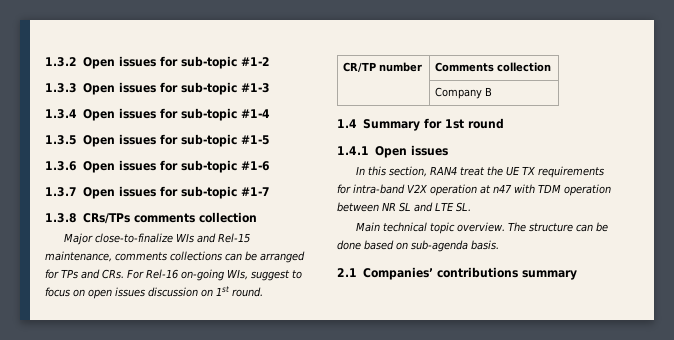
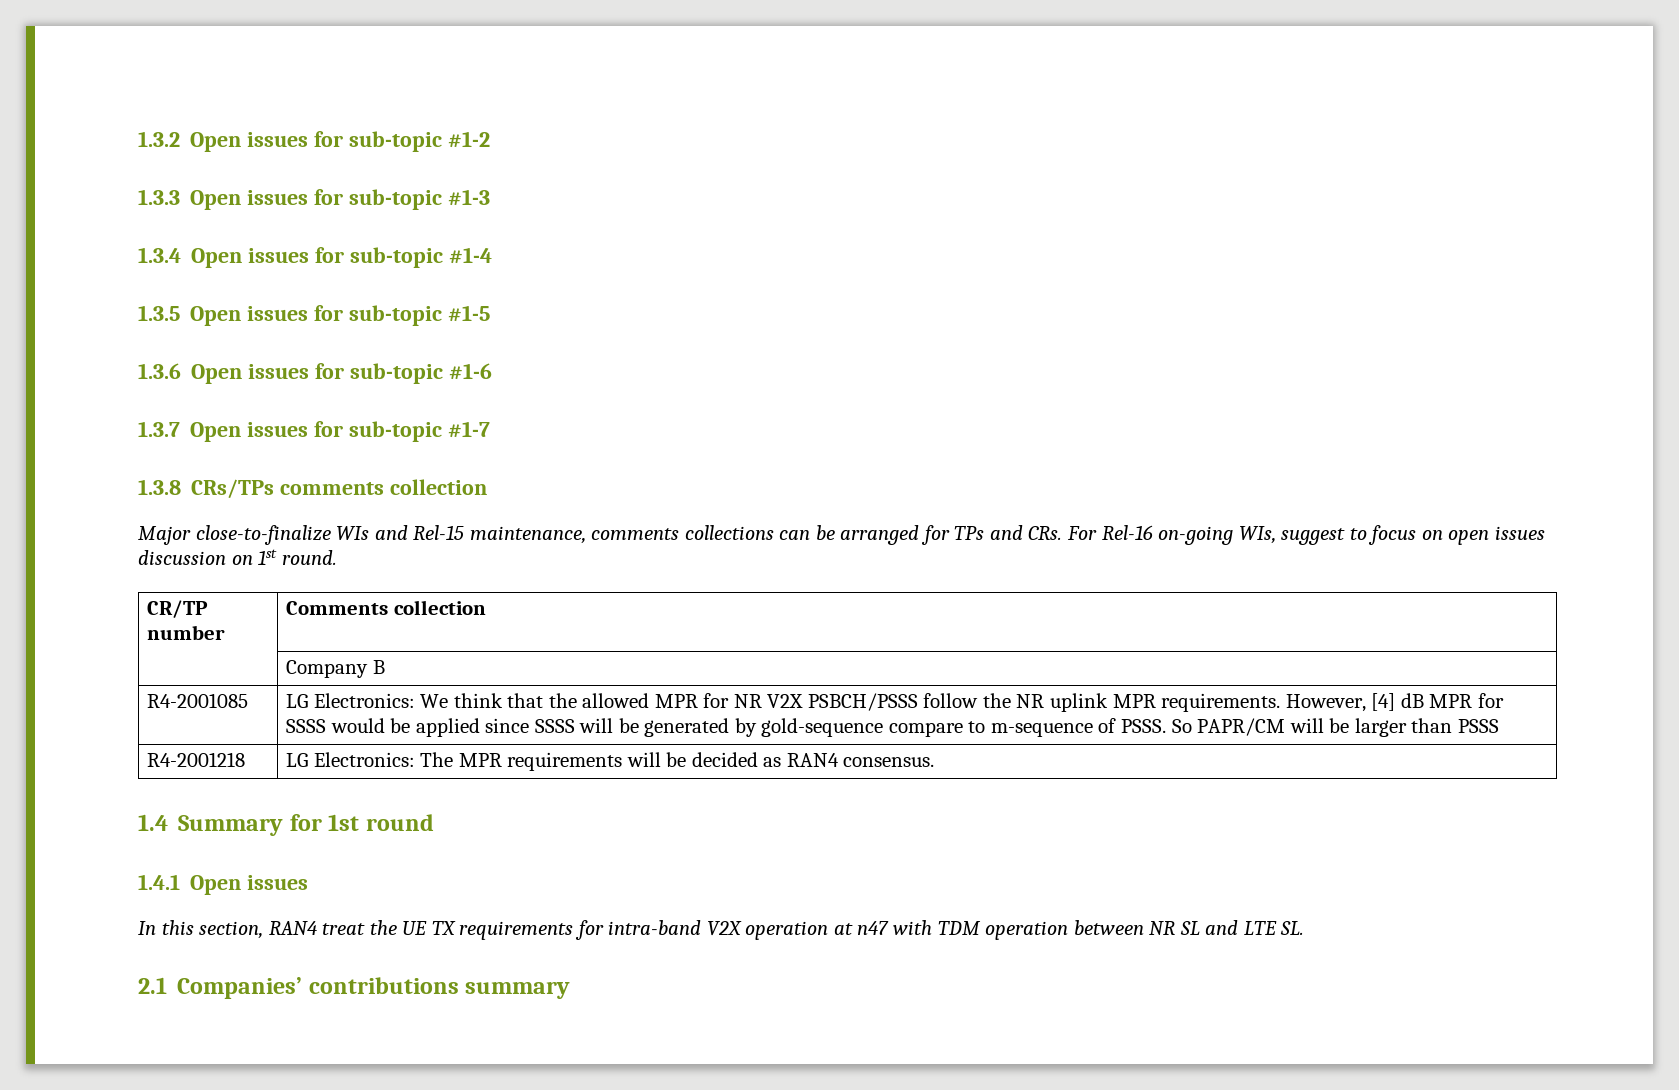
+ R4-2001085 | LG Electronics: We think that the allowed MPR for NR V2X PSBCH/PSSS follow the NR uplink MPR requirements. However, [4] dB MPR for SSSS would be applied since SSSS will be generated by gold-sequence compare to m-sequence of PSSS. So PAPR/CM will be larger than PSSS
+ R4-2001218 | LG Electronics: The MPR requirements will be decided as RAN4 consensus.
- Main technical topic overview. The structure can be done based on sub-agenda basis.

